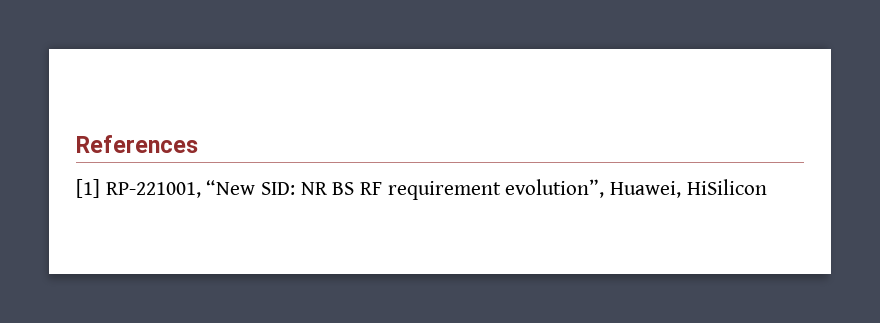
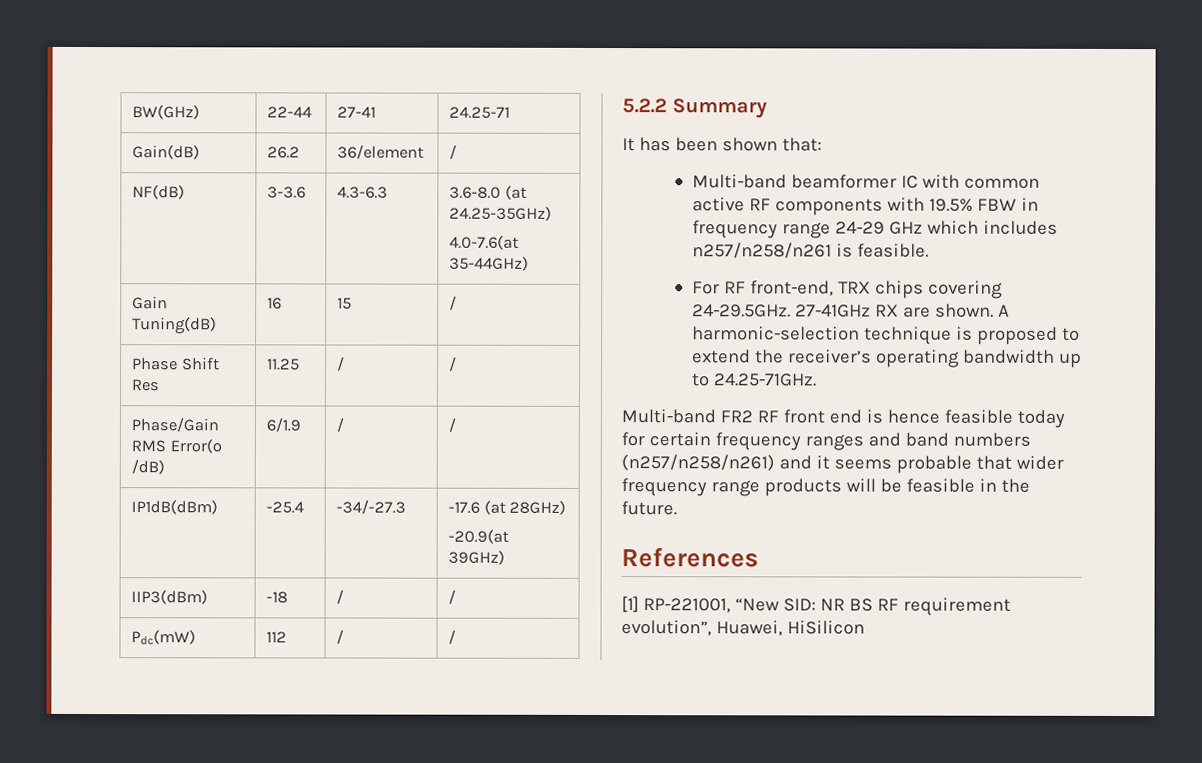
+ BW(GHz) | 22-44 | 27-41 | 24.25-71
+ Gain(dB) | 26.2 | 36/element | /
+ NF(dB) | 3-3.6 | 4.3-6.3 | 3.6-8.0 (at 24.25-35GHz)
+ 4.0-7.6(at 35-44GHz)
+ Gain Tuning(dB) | 16 | 15 | /
+ Phase Shift Res | 11.25 | / | /
+ Phase/Gain RMS Error(º /dB) | 6/1.9 | / | /
+ IP1dB(dBm) | -25.4 | -34/-27.3 | -17.6 (at 28GHz)
+ -20.9(at 39GHz)
+ IIP3(dBm) | -18 | / | /
+ Pdc(mW) | 112 | / | /
+ 5.2.2 Summary
+ It has been shown that:
+ Multi-band beamformer IC with common active RF components with 19.5% FBW in frequency range 24-29 GHz which includes n257/n258/n261 is feasible.
+ For RF front-end, TRX chips covering 24-29.5GHz. 27-41GHz RX are shown. A harmonic-selection technique is proposed to extend the receiver’s operating bandwidth up to 24.25-71GHz.
+ Multi-band FR2 RF front end is hence feasible today for certain frequency ranges and band numbers (n257/n258/n261) and it seems probable that wider frequency range products will be feasible in the future.

